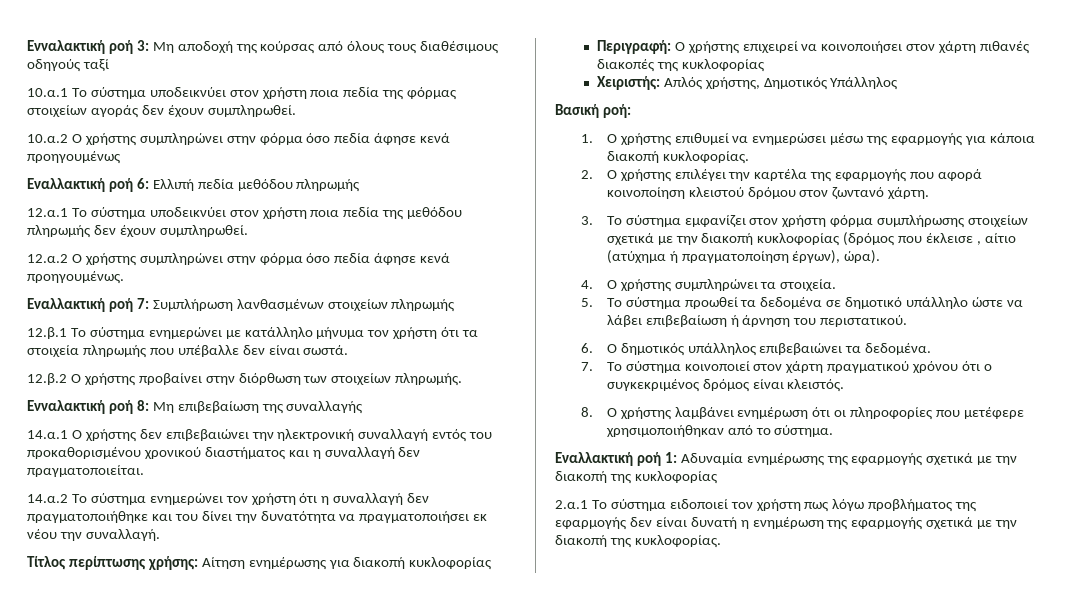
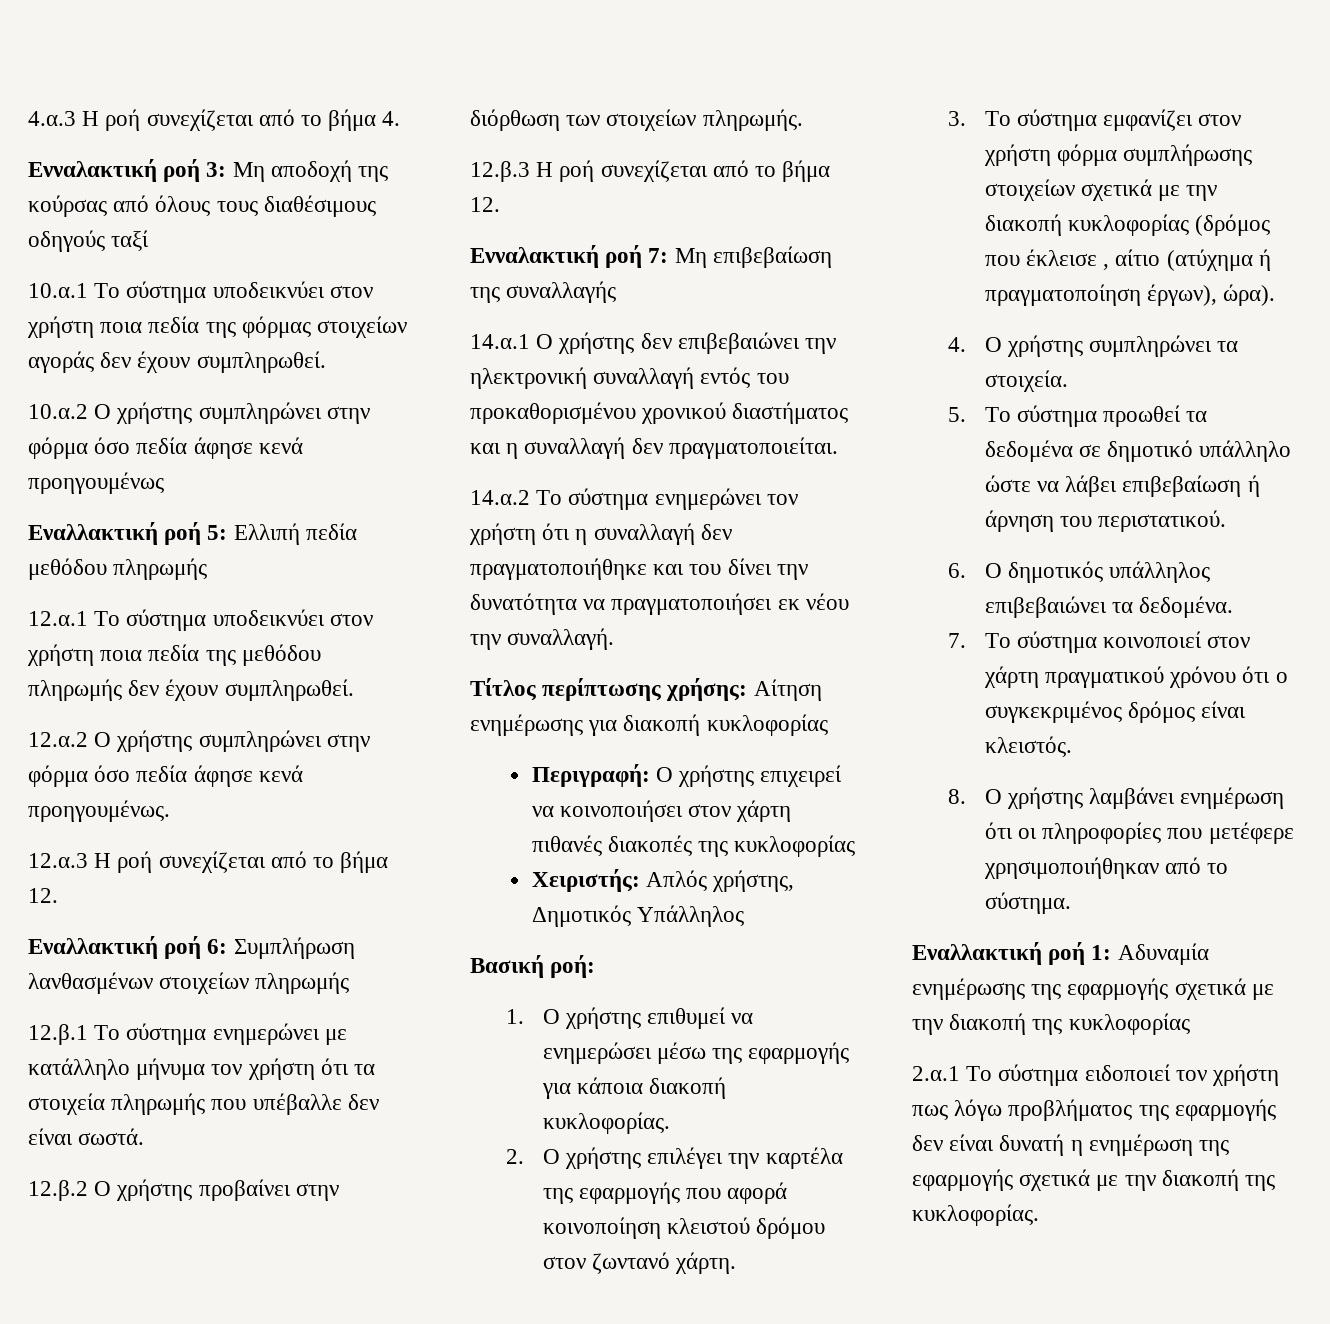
+ 4.α.3 Η ροή συνεχίζεται από το βήμα 4.
- Εναλλακτική ροή 6: Ελλιπή πεδία μεθόδου πληρωμής
+ Εναλλακτική ροή 5: Ελλιπή πεδία μεθόδου πληρωμής
- Εναλλακτική ροή 7: Συμπλήρωση λανθασμένων στοιχείων πληρωμής
+ 12.α.3 Η ροή συνεχίζεται από το βήμα 12.
+ Εναλλακτική ροή 6: Συμπλήρωση λανθασμένων στοιχείων πληρωμής
- Ενναλακτική ροή 8: Μη επιβεβαίωση της συναλλαγής
+ 12.β.3 Η ροή συνεχίζεται από το βήμα 12.
+ Ενναλακτική ροή 7: Μη επιβεβαίωση της συναλλαγής

